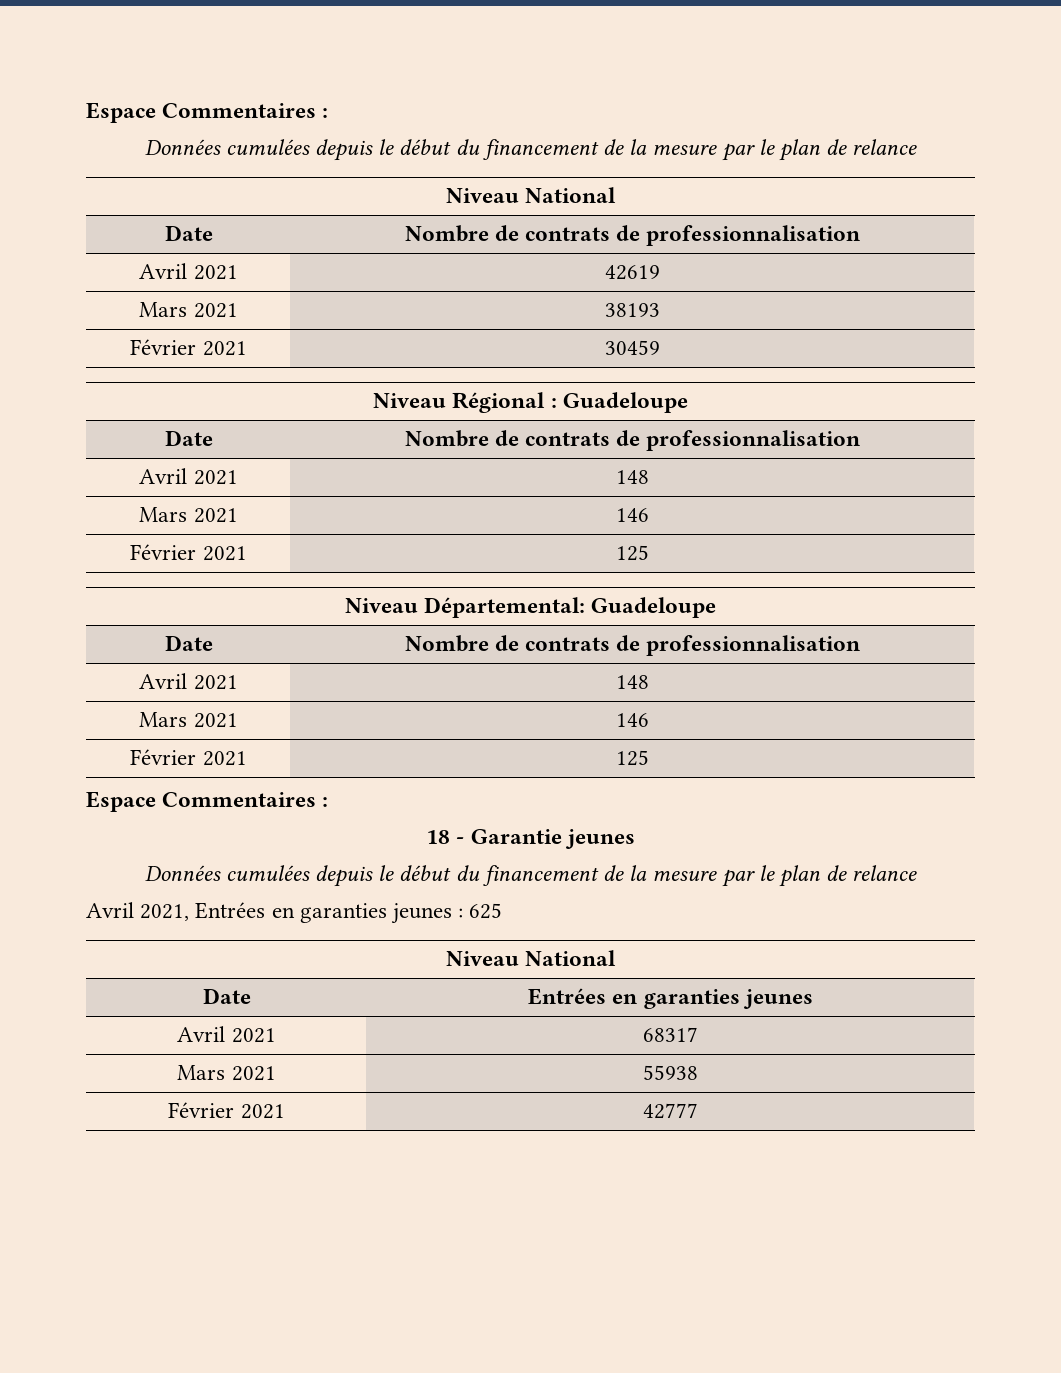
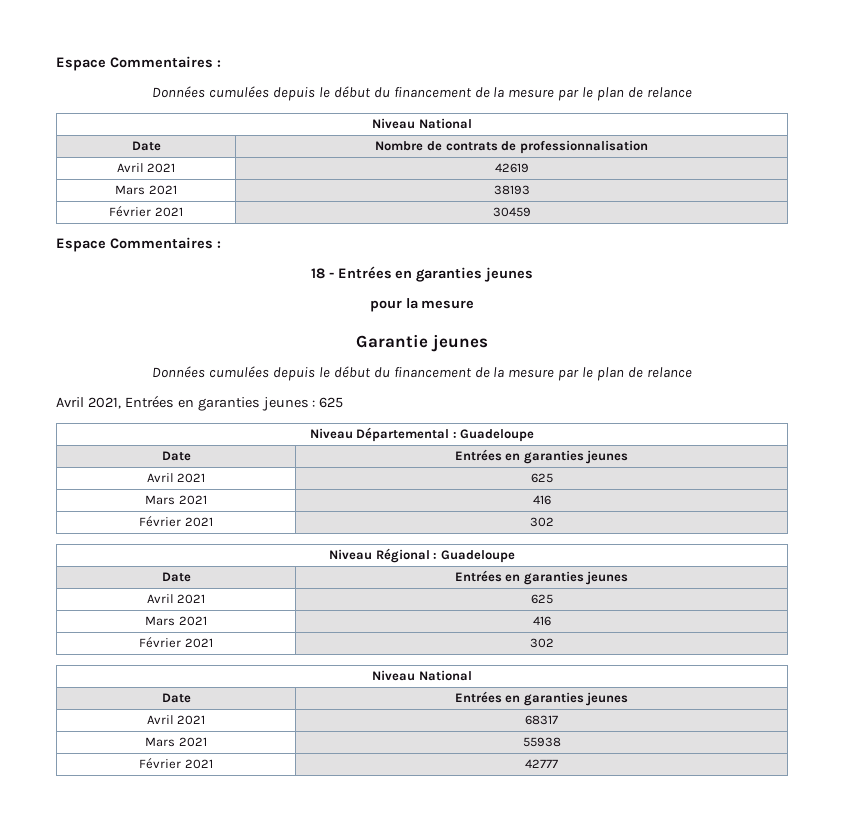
- Niveau Régional : Guadeloupe
- Date | Nombre de contrats de professionnalisation
- Avril 2021 | 148
- Mars 2021 | 146
- Février 2021 | 125
- Niveau Départemental: Guadeloupe
- Date | Nombre de contrats de professionnalisation
- Avril 2021 | 148
- Mars 2021 | 146
- Février 2021 | 125
- 18 - Garantie jeunes
+ 18 - Entrées en garanties jeunes
+ pour la mesure
+ Garantie jeunes
+ Niveau Départemental : Guadeloupe
+ Date | Entrées en garanties jeunes
+ Avril 2021 | 625
+ Mars 2021 | 416
+ Février 2021 | 302
+ Niveau Régional : Guadeloupe
+ Date | Entrées en garanties jeunes
+ Avril 2021 | 625
+ Mars 2021 | 416
+ Février 2021 | 302

